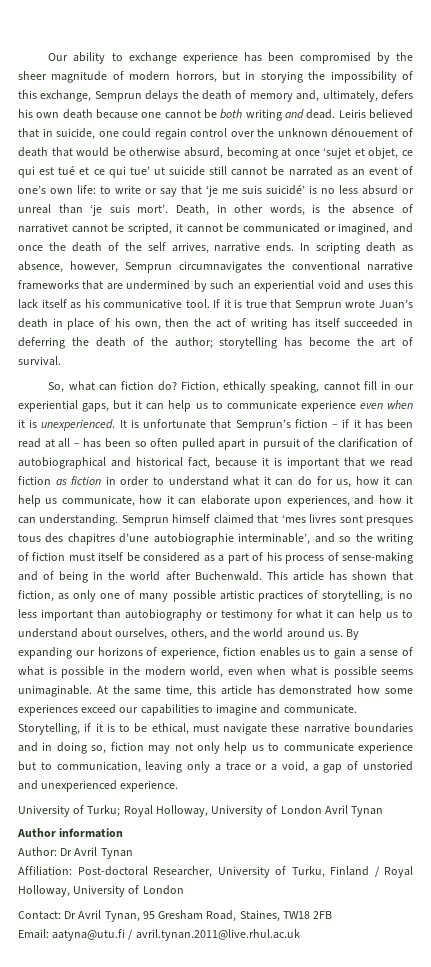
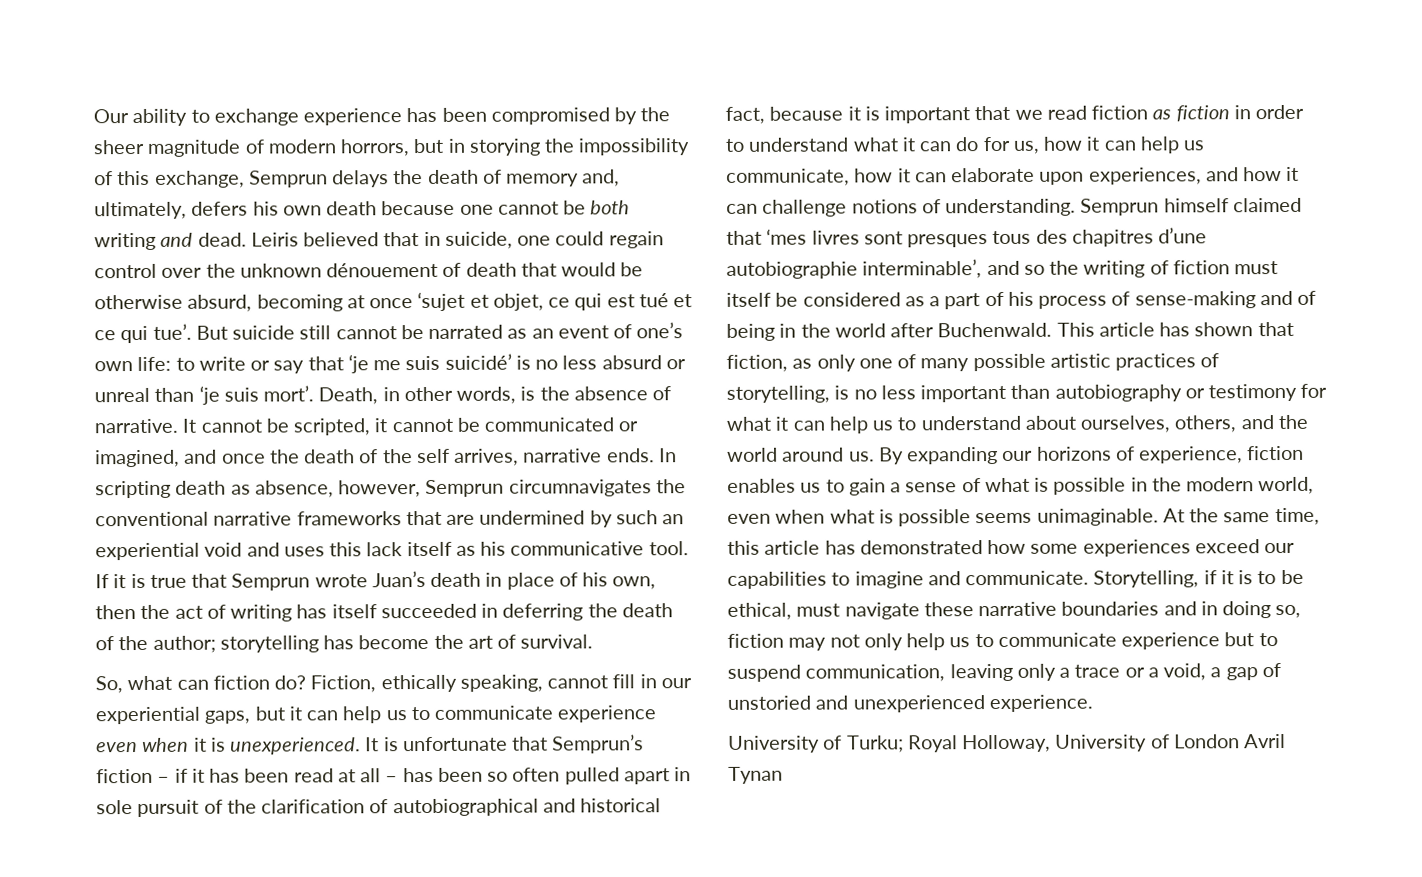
- Leiris believed that in suicide, one could regain control over the unknown dénouement of death that would be otherwise absurd, becoming at once ‘sujet et objet, ce qui est tué et ce qui tue’ ut suicide still cannot be narrated as an event of one’s own life:
+ Leiris believed that in suicide, one could regain control over the unknown dénouement of death that would be otherwise absurd, becoming at once ‘sujet et objet, ce qui est tué et ce qui tue’. But suicide still cannot be narrated as an event of one’s own life:
- Death, in other words, is the absence of narrativet cannot be scripted, it cannot be communicated or imagined, and once the death of the self arrives, narrative ends.
+ Death, in other words, is the absence of narrative. It cannot be scripted, it cannot be communicated or imagined, and once the death of the self arrives, narrative ends.
- It is unfortunate that Semprun’s fiction – if it has been read at all – has been so often pulled apart in pursuit of the clarification of autobiographical and historical fact, because it is important that we read fiction as fiction in order to understand what it can do for us, how it can help us communicate, how it can elaborate upon experiences, and how it can understanding.
+ It is unfortunate that Semprun’s fiction – if it has been read at all – has been so often pulled apart in sole pursuit of the clarification of autobiographical and historical fact, because it is important that we read fiction as fiction in order to understand what it can do for us, how it can help us communicate, how it can elaborate upon experiences, and how it can challenge notions of understanding.
- Storytelling, if it is to be ethical, must navigate these narrative boundaries and in doing so, fiction may not only help us to communicate experience but to communication, leaving only a trace or a void, a gap of unstoried and unexperienced experience.
+ Storytelling, if it is to be ethical, must navigate these narrative boundaries and in doing so, fiction may not only help us to communicate experience but to suspend communication, leaving only a trace or a void, a gap of unstoried and unexperienced experience.
- Author information
- Author: Dr Avril Tynan
- Affiliation: Post-doctoral Researcher, University of Turku, Finland / Royal Holloway, University of London
- Contact: Dr Avril Tynan, 95 Gresham Road, Staines, TW18 2FB
- Email: aatyna@utu.fi / avril.tynan.2011@live.rhul.ac.uk

